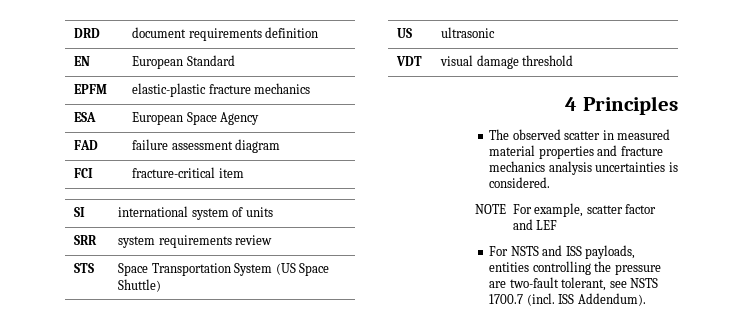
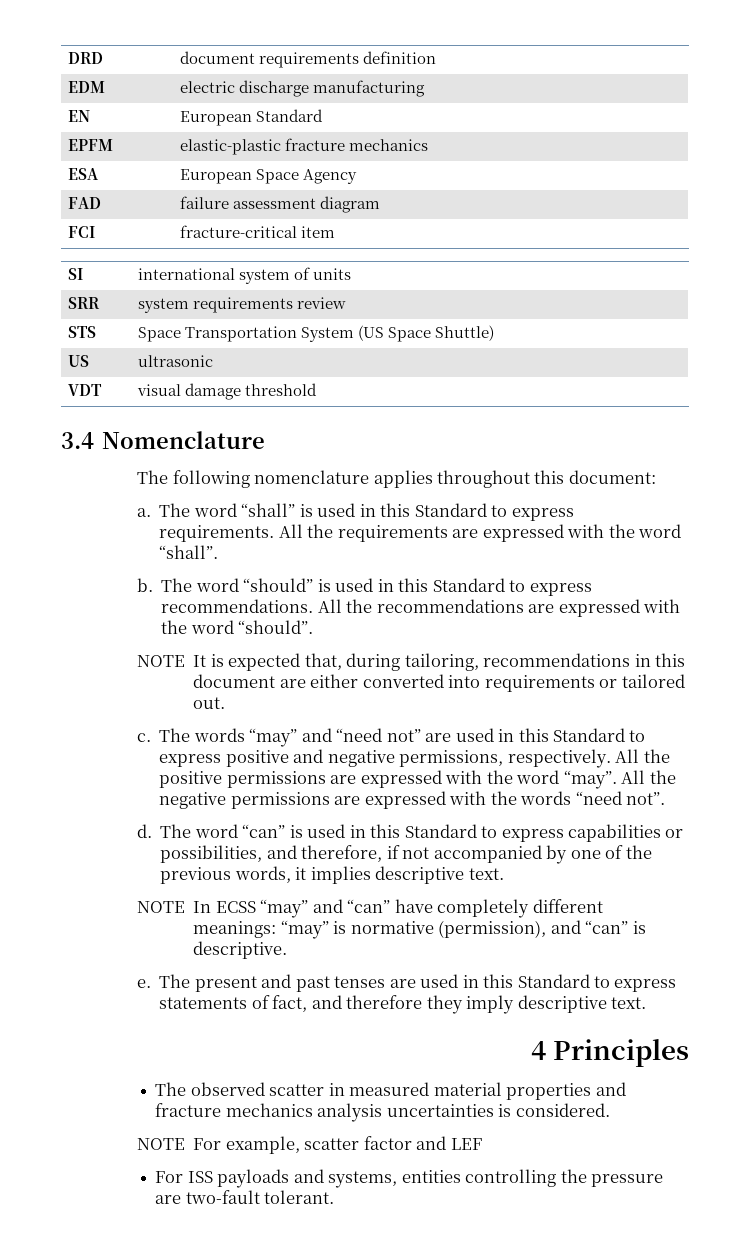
+ EDM | electric discharge manufacturing
+ 3.4 Nomenclature
+ The following nomenclature applies throughout this document:
+ a. The word “shall” is used in this Standard to express requirements. All the requirements are expressed with the word “shall”.
+ b. The word “should” is used in this Standard to express recommendations. All the recommendations are expressed with the word “should”.
+ NOTE It is expected that, during tailoring, recommendations in this document are either converted into requirements or tailored out.
+ c. The words “may” and “need not” are used in this Standard to express positive and negative permissions, respectively. All the positive permissions are expressed with the word “may”. All the negative permissions are expressed with the words “need not”.
+ d. The word “can” is used in this Standard to express capabilities or possibilities, and therefore, if not accompanied by one of the previous words, it implies descriptive text.
+ NOTE In ECSS “may” and “can” have completely different meanings: “may” is normative (permission), and “can” is descriptive.
+ e. The present and past tenses are used in this Standard to express statements of fact, and therefore they imply descriptive text.
- For NSTS and ISS payloads, entities controlling the pressure are two-fault tolerant, see NSTS 1700.7 (incl. ISS Addendum).
+ For ISS payloads and systems, entities controlling the pressure are two-fault tolerant.

